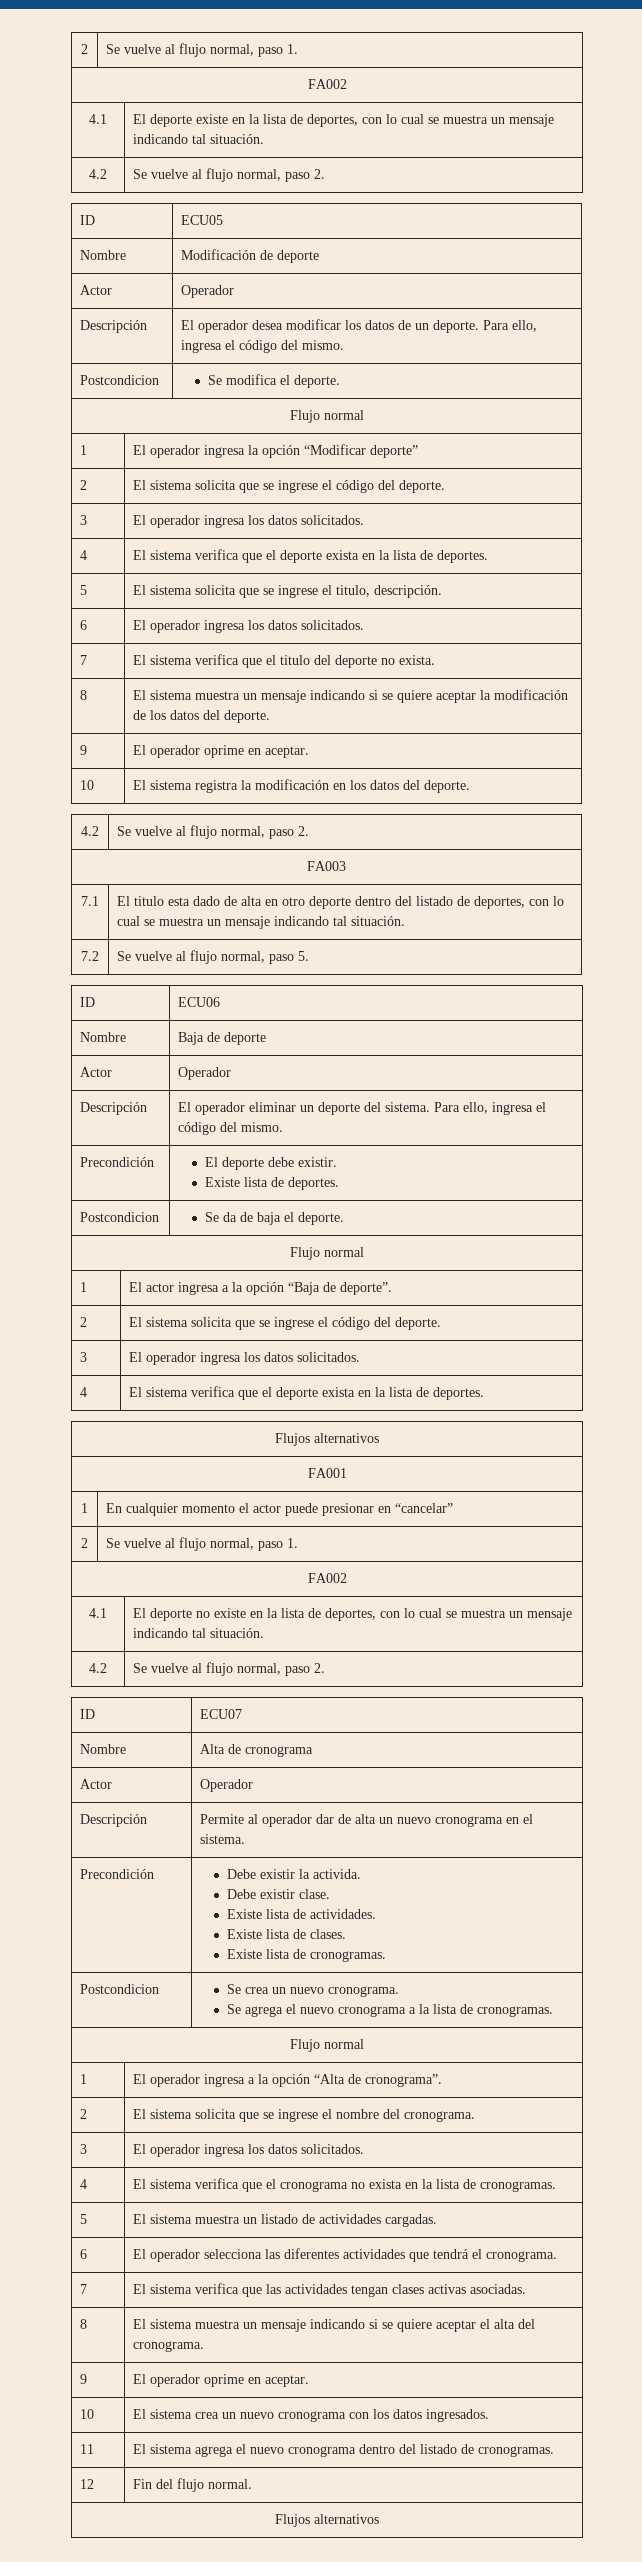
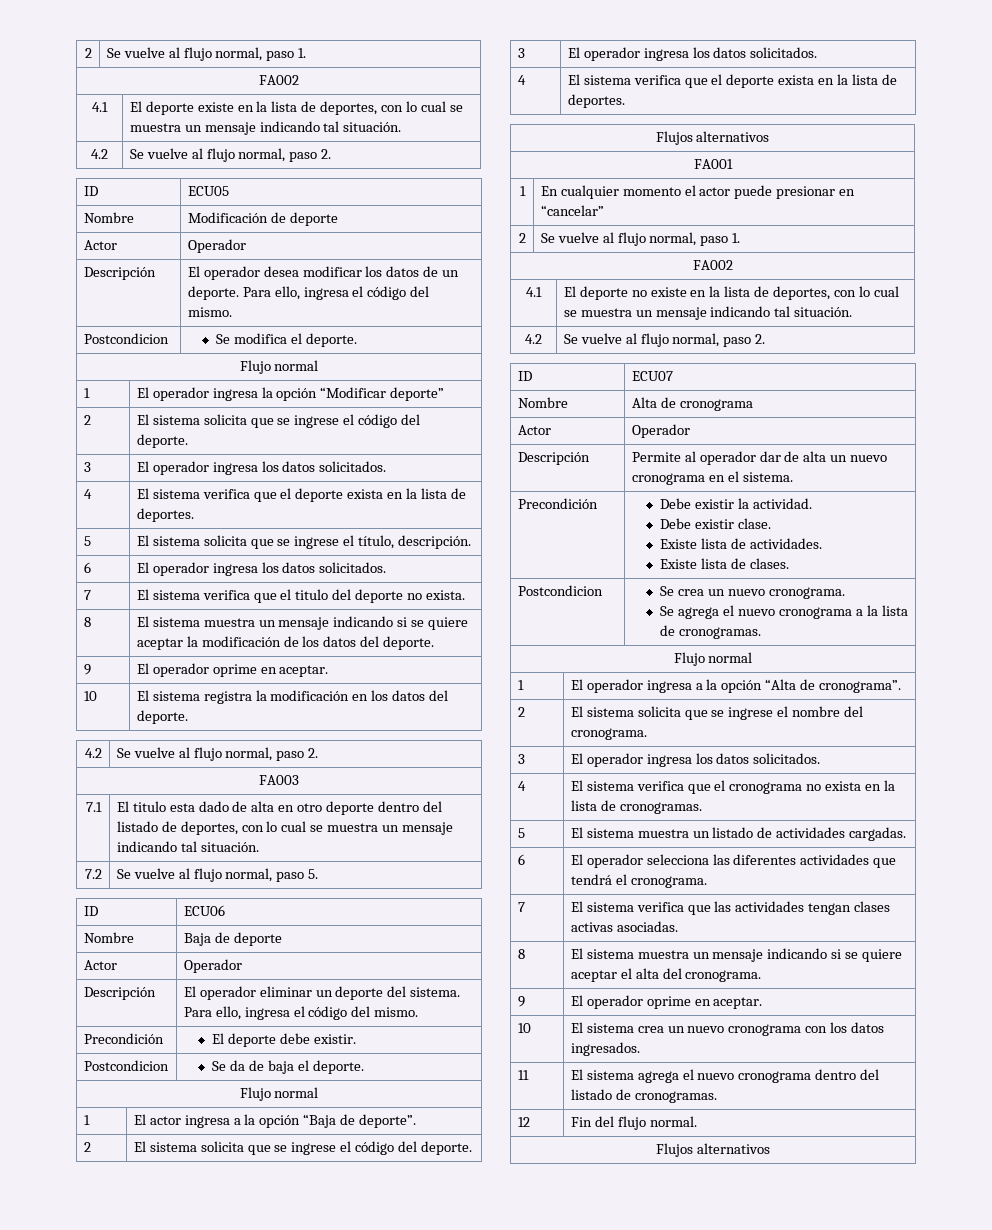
- 5 | El sistema solicita que se ingrese el titulo, descripción.
+ 5 | El sistema solicita que se ingrese el título, descripción.
  Precondición | El deporte debe existir.
- Existe lista de deportes.
- Precondición | Debe existir la activida.
+ Precondición | Debe existir la actividad.
  Debe existir clase.
  Existe lista de actividades.
  Existe lista de clases.
- Existe lista de cronogramas.

